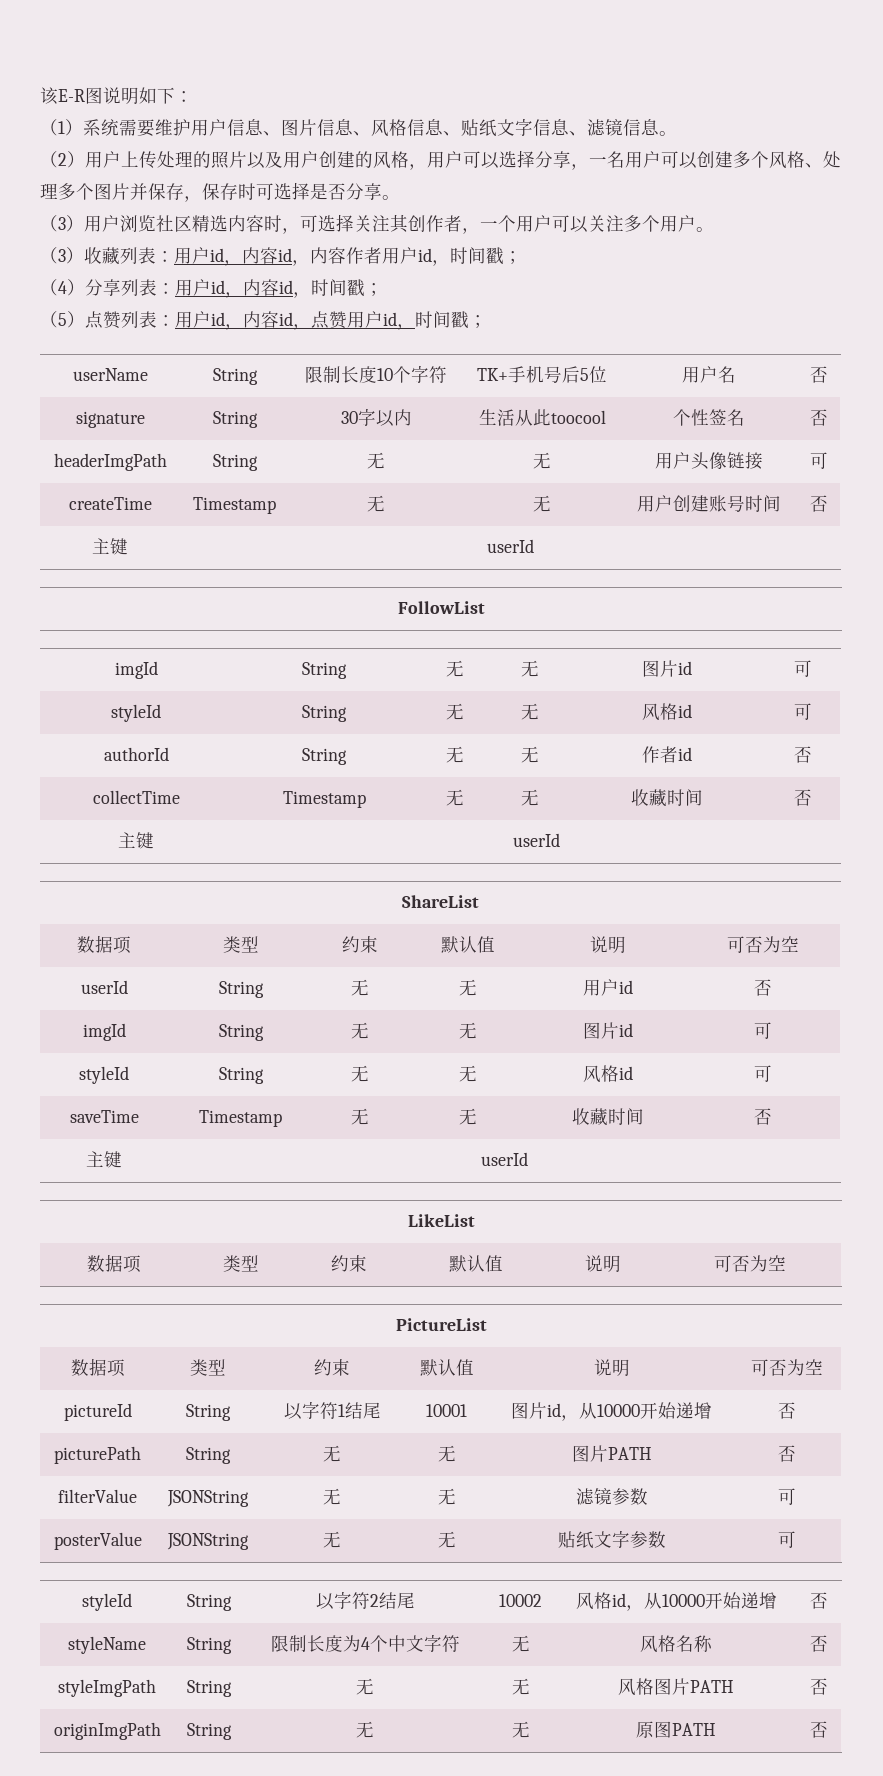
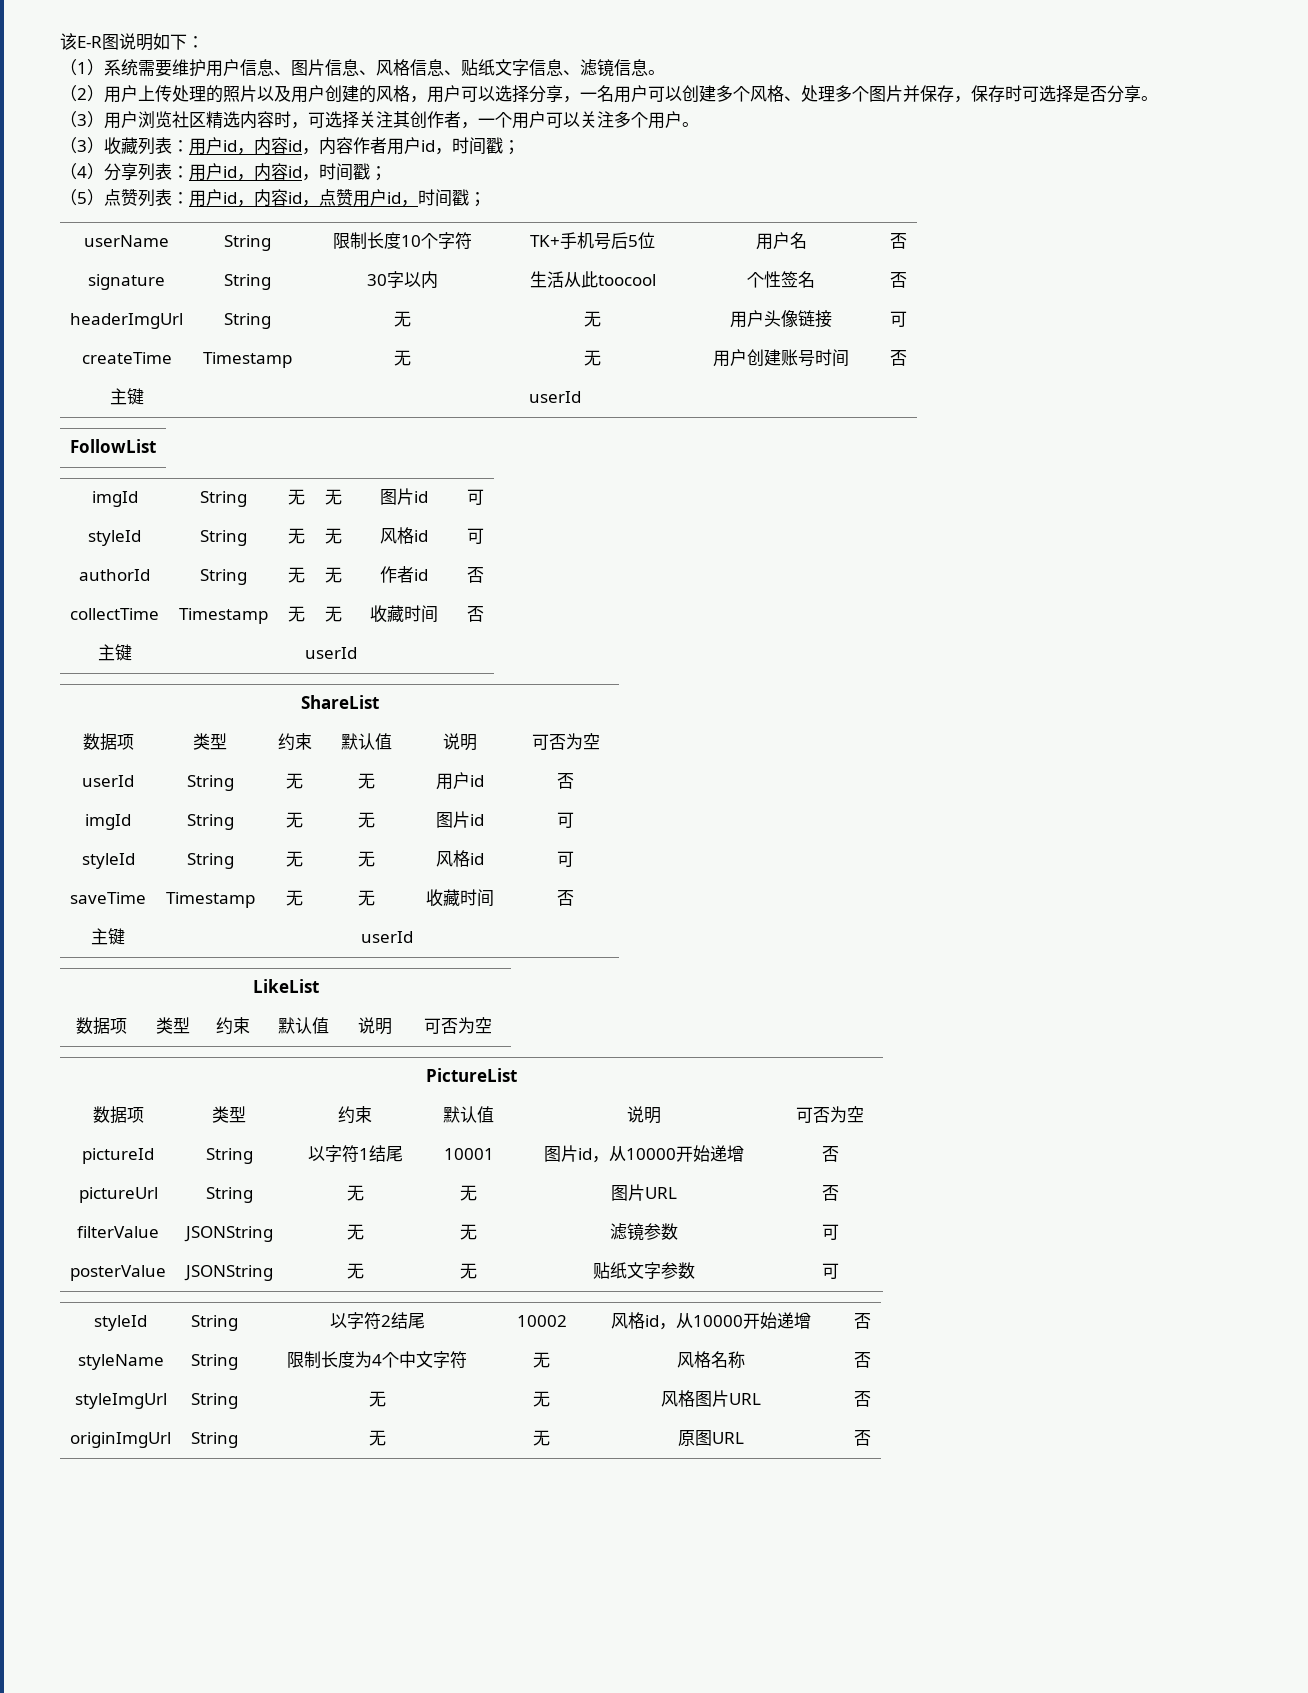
- headerImgPath | String | 无 | 无 | 用户头像链接 | 可
+ headerImgUrl | String | 无 | 无 | 用户头像链接 | 可
- picturePath | String | 无 | 无 | 图片PATH | 否
+ pictureUrl | String | 无 | 无 | 图片URL | 否
- styleImgPath | String | 无 | 无 | 风格图片PATH | 否
- originImgPath | String | 无 | 无 | 原图PATH | 否
+ styleImgUrl | String | 无 | 无 | 风格图片URL | 否
+ originImgUrl | String | 无 | 无 | 原图URL | 否

